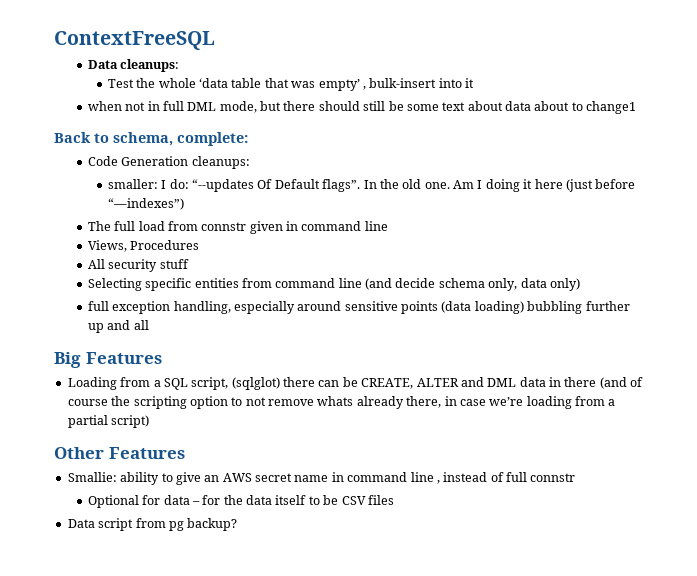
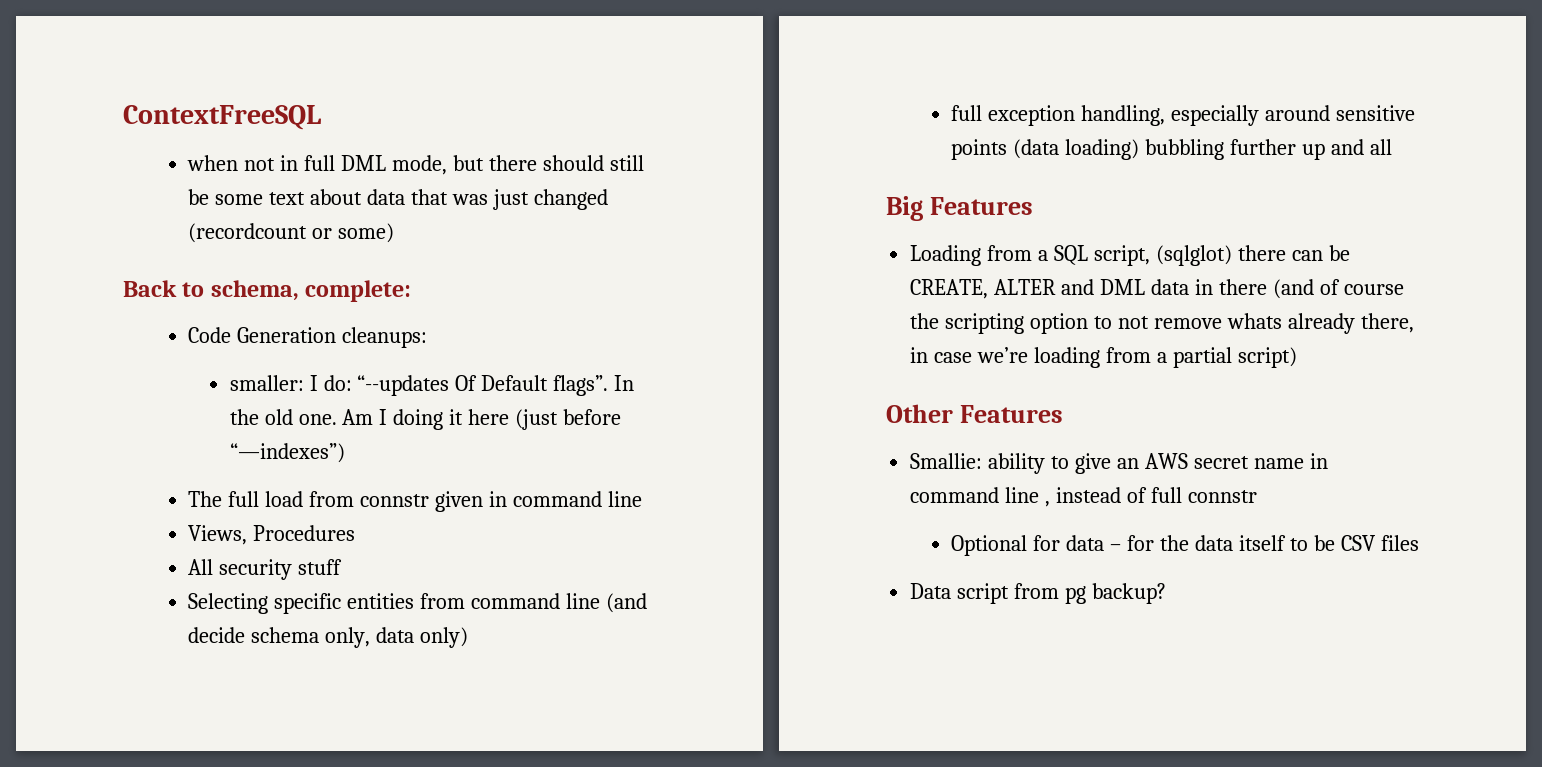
- Data cleanups:
- Test the whole ‘data table that was empty’ , bulk-insert into it
- when not in full DML mode, but there should still be some text about data about to change1
+ when not in full DML mode, but there should still be some text about data that was just changed (recordcount or some)

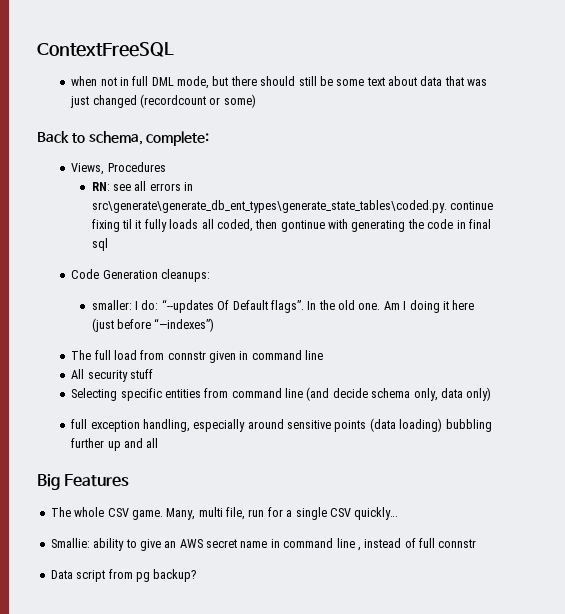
+ Views, Procedures
+ RN: see all errors in src\generate\generate_db_ent_types\generate_state_tables\coded.py. continue fixing til it fully loads all coded, then gontinue with generating the code in final sql
- Views, Procedures
- Loading from a SQL script, (sqlglot) there can be CREATE, ALTER and DML data in there (and of course the scripting option to not remove whats already there, in case we’re loading from a partial script)
- Other Features
+ The whole CSV game. Many, multi file, run for a single CSV quickly…
- Optional for data – for the data itself to be CSV files

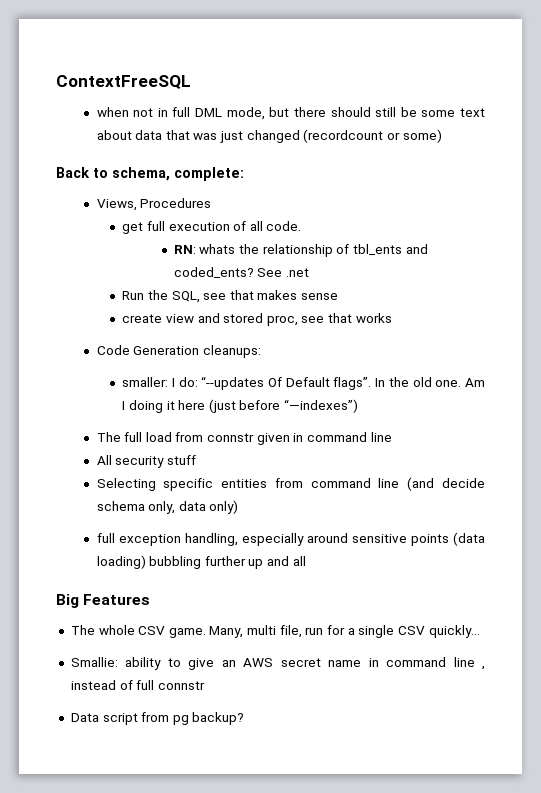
- RN: see all errors in src\generate\generate_db_ent_types\generate_state_tables\coded.py. continue fixing til it fully loads all coded, then gontinue with generating the code in final sql
+ get full execution of all code.
+ RN: whats the relationship of tbl_ents and coded_ents? See .net
+ Run the SQL, see that makes sense
+ create view and stored proc, see that works

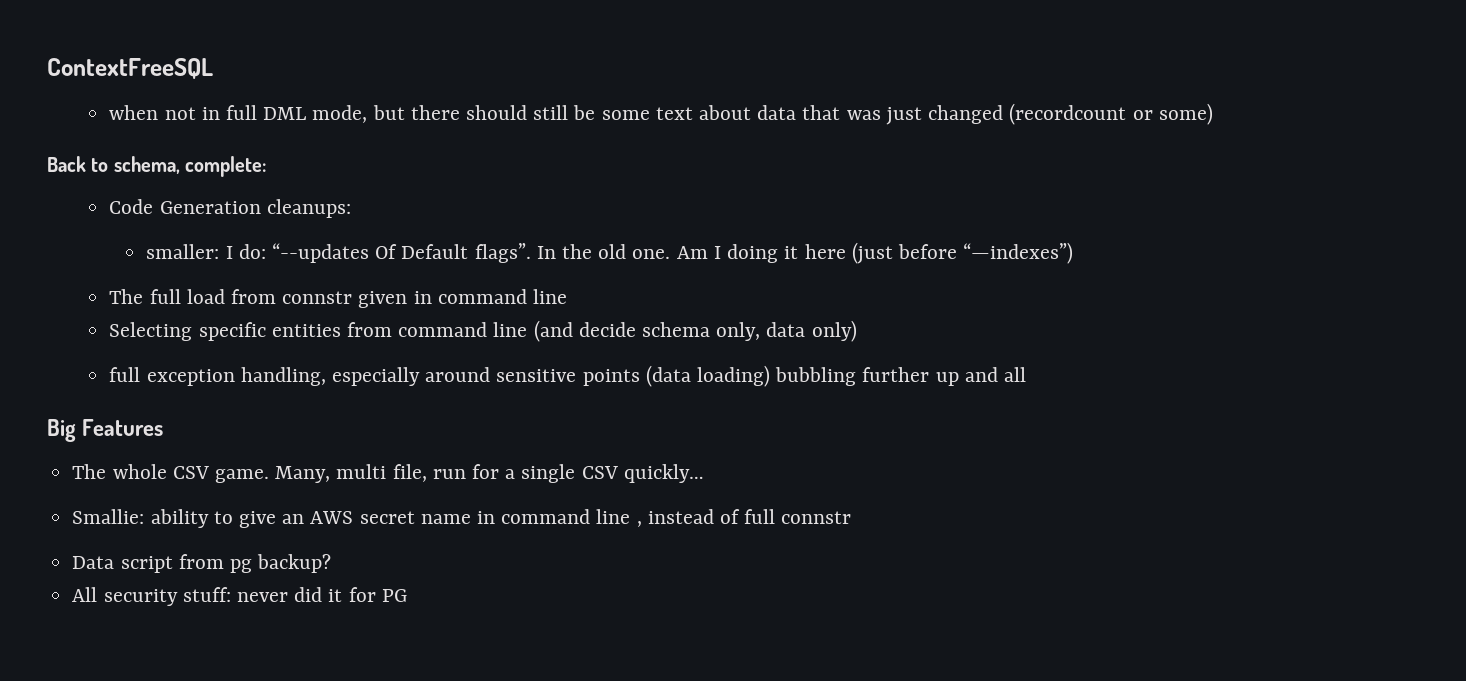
- Views, Procedures
- get full execution of all code.
- RN: whats the relationship of tbl_ents and coded_ents? See .net
- Run the SQL, see that makes sense
- create view and stored proc, see that works
- All security stuff
+ All security stuff: never did it for PG

